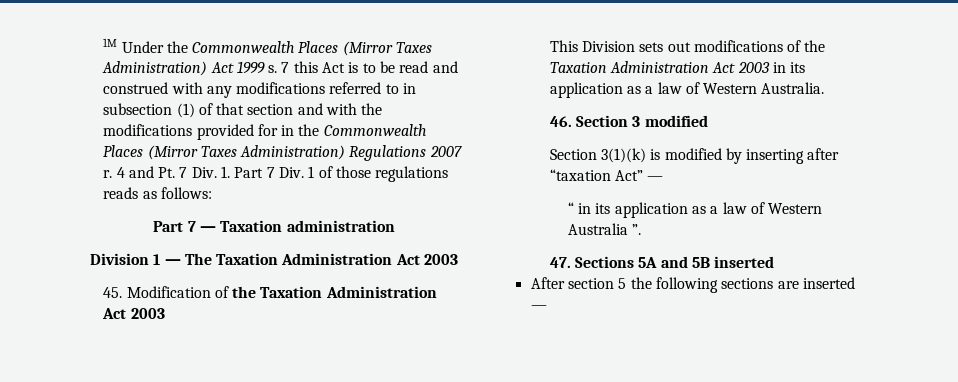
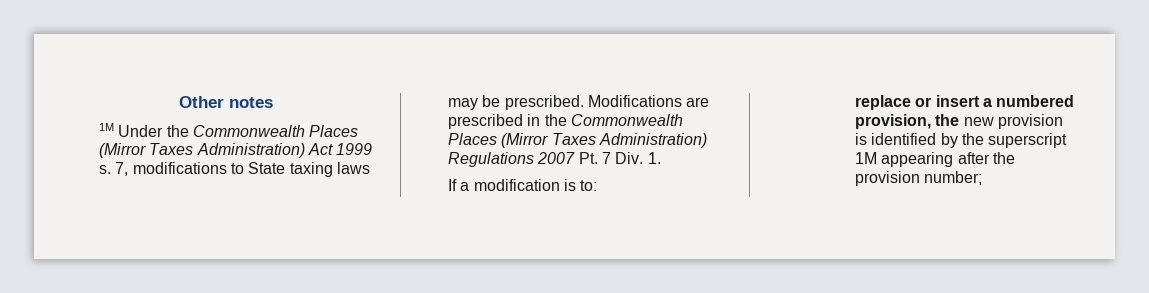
+ Other notes
- 7 this Act is to be read and construed with any modifications referred to in subsection (1) of that section and with the modifications provided for in the Commonwealth Places (Mirror Taxes Administration) Regulations 2007 r. 4 and Pt. 7 Div. 1. Part 7 Div. 1 of those regulations reads as follows:
- Part 7 — Taxation administration
- Division 1 — The Taxation Administration Act 2003
- 45. Modification of the Taxation Administration Act 2003
- This Division sets out modifications of the Taxation Administration Act 2003 in its application as a law of Western Australia.
- 46. Section 3 modified
- Section 3(1)(k) is modified by inserting after “taxation Act” —
- “ in its application as a law of Western Australia ”.
- 47. Sections 5A and 5B inserted
- After section 5 the following sections are inserted —
+ 7, modifications to State taxing laws may be prescribed. Modifications are prescribed in the Commonwealth Places (Mirror Taxes Administration) Regulations 2007 Pt. 7 Div. 1.
+ If a modification is to:
+ replace or insert a numbered provision, the new provision is identified by the superscript 1M appearing after the provision number;

